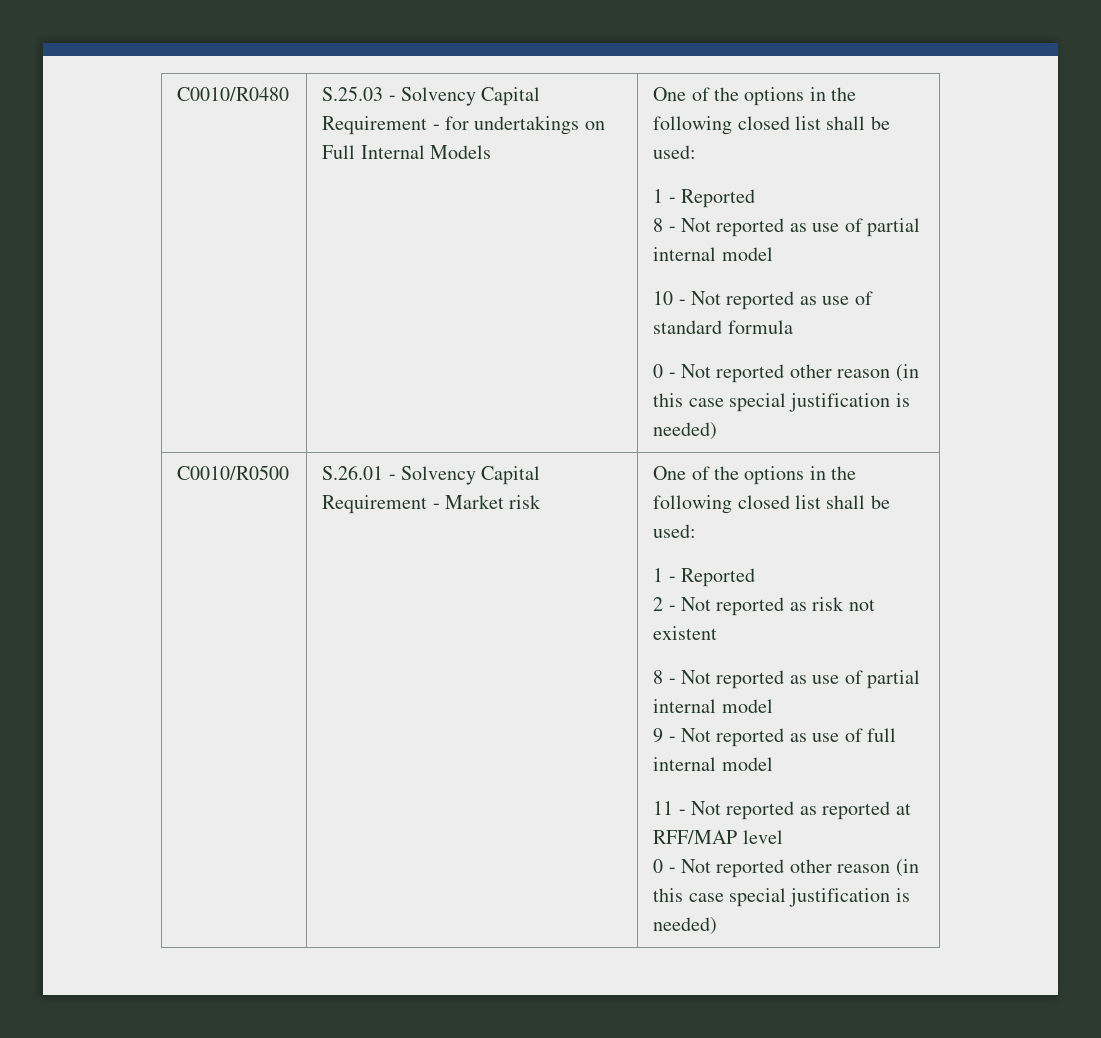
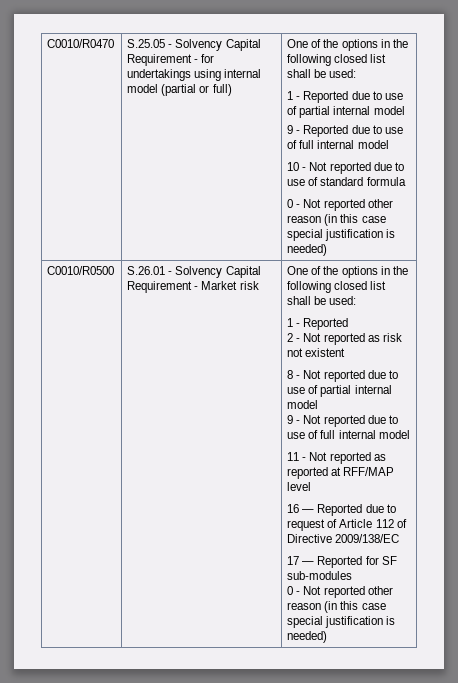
- C0010/R0480 | S.25.03 - Solvency Capital Requirement - for undertakings on Full Internal Models | One of the options in the following closed list shall be used:
- 1 - Reported
- 8 - Not reported as use of partial internal model
+ C0010/R0470 | S.25.05 - Solvency Capital Requirement - for undertakings using internal model (partial or full) | One of the options in the following closed list shall be used:
+ 1 - Reported due to use of partial internal model
+ 9 - Reported due to use of full internal model
- 10 - Not reported as use of standard formula
+ 10 - Not reported due to use of standard formula
  2 - Not reported as risk not existent
- 8 - Not reported as use of partial internal model
+ 8 - Not reported due to use of partial internal model
- 9 - Not reported as use of full internal model
+ 9 - Not reported due to use of full internal model
+ 16 — Reported due to request of Article 112 of Directive 2009/138/EC
+ 17 — Reported for SF sub-modules

